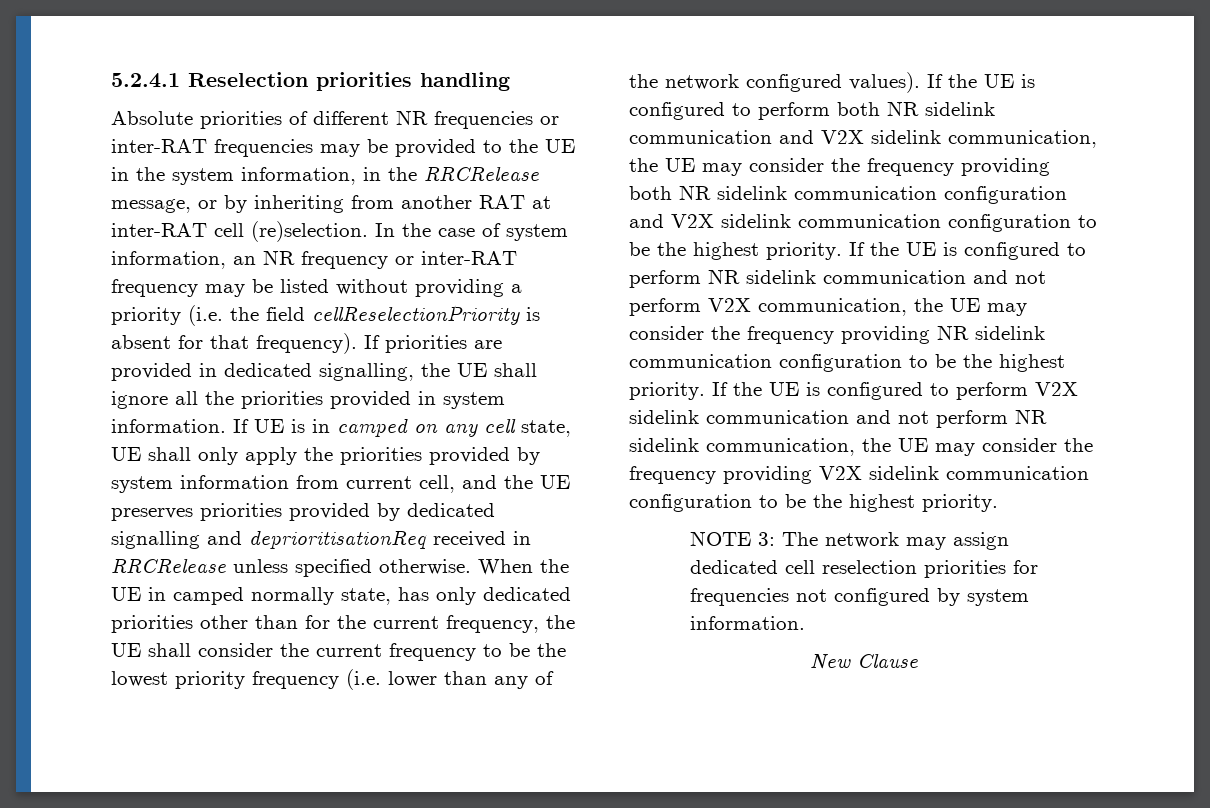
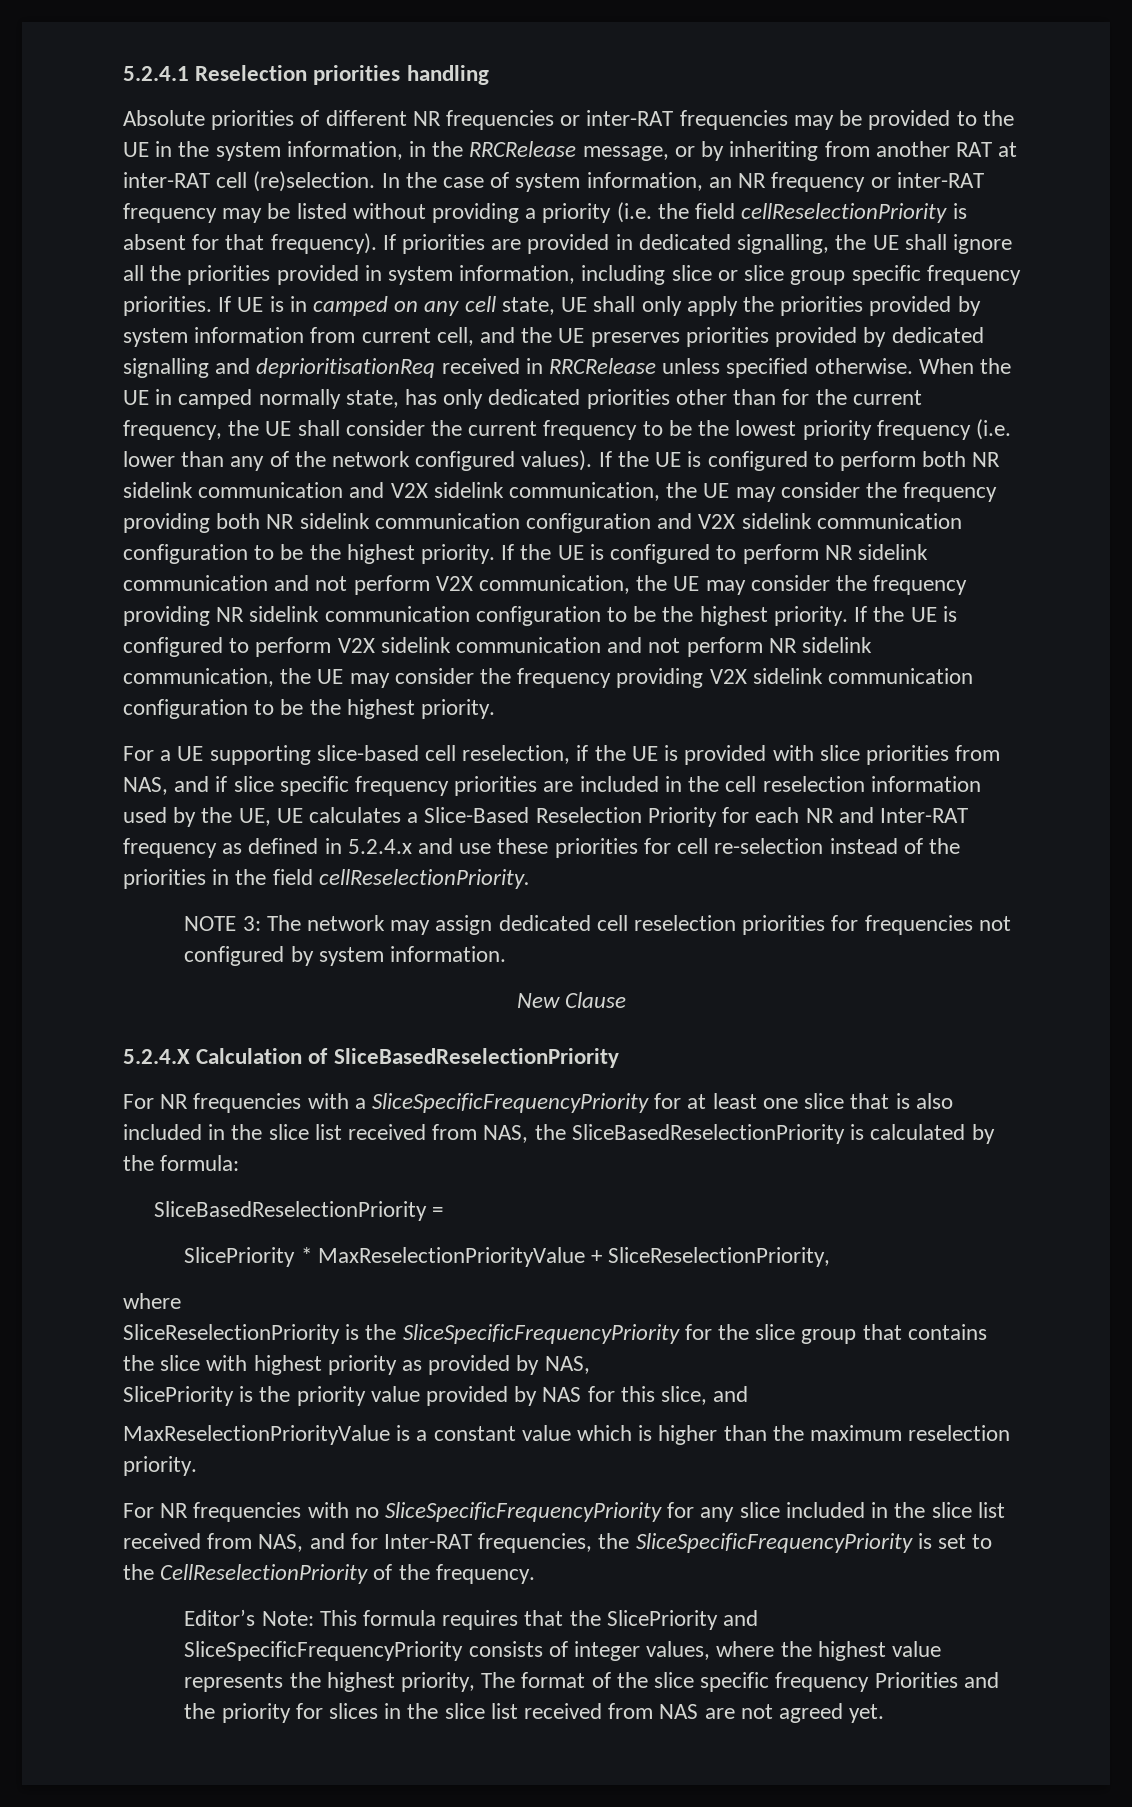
- If priorities are provided in dedicated signalling, the UE shall ignore all the priorities provided in system information.
+ If priorities are provided in dedicated signalling, the UE shall ignore all the priorities provided in system information, including slice or slice group specific frequency priorities.
+ For a UE supporting slice-based cell reselection, if the UE is provided with slice priorities from NAS, and if slice specific frequency priorities are included in the cell reselection information used by the UE, UE calculates a Slice-Based Reselection Priority for each NR and Inter-RAT frequency as defined in 5.2.4.x and use these priorities for cell re-selection instead of the priorities in the field cellReselectionPriority.
+ 5.2.4.X Calculation of SliceBasedReselectionPriority
+ For NR frequencies with a SliceSpecificFrequencyPriority for at least one slice that is also included in the slice list received from NAS, the SliceBasedReselectionPriority is calculated by the formula:
+ SliceBasedReselectionPriority =
+ SlicePriority * MaxReselectionPriorityValue + SliceReselectionPriority,
+ where
+ SliceReselectionPriority is the SliceSpecificFrequencyPriority for the slice group that contains the slice with highest priority as provided by NAS,
+ SlicePriority is the priority value provided by NAS for this slice, and
+ MaxReselectionPriorityValue is a constant value which is higher than the maximum reselection priority.
+ For NR frequencies with no SliceSpecificFrequencyPriority for any slice included in the slice list received from NAS, and for Inter-RAT frequencies, the SliceSpecificFrequencyPriority is set to the CellReselectionPriority of the frequency.
+ Editor’s Note: This formula requires that the SlicePriority and SliceSpecificFrequencyPriority consists of integer values, where the highest value represents the highest priority, The format of the slice specific frequency Priorities and the priority for slices in the slice list received from NAS are not agreed yet.

